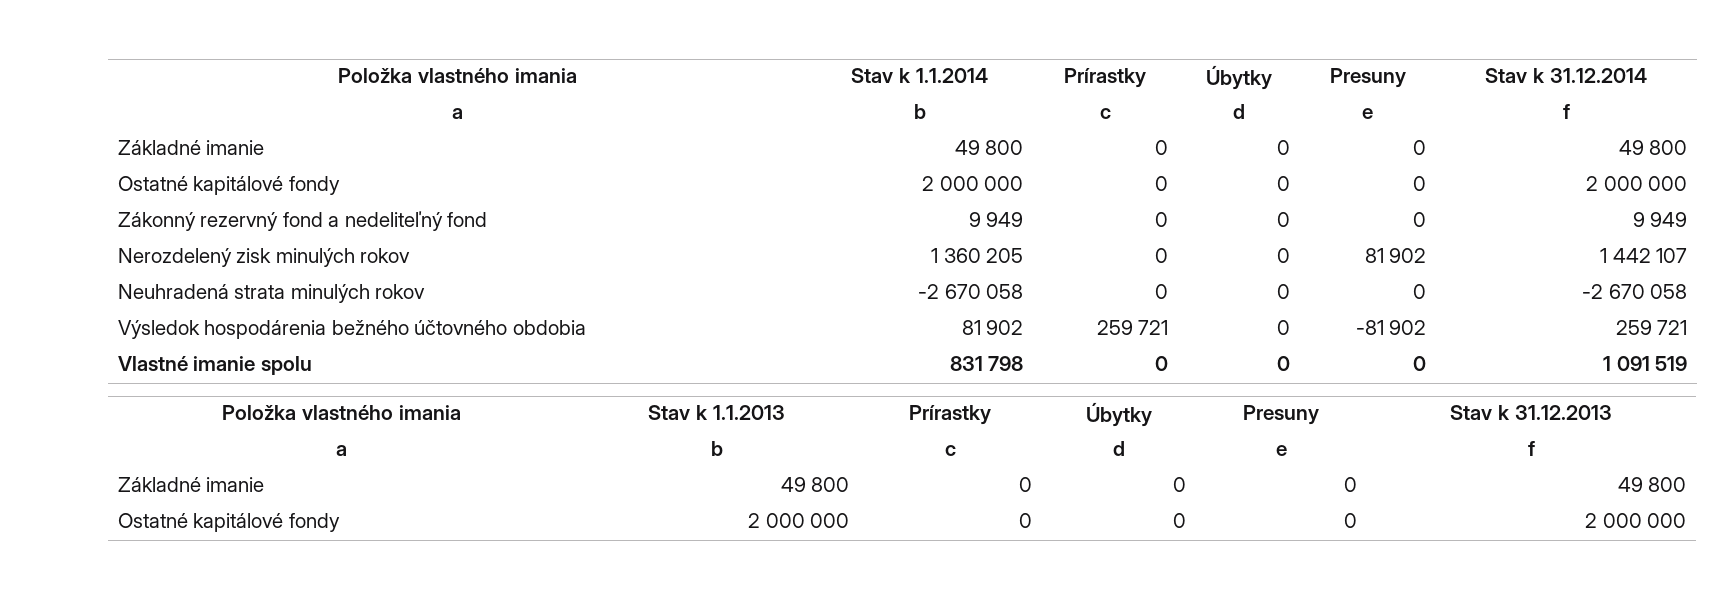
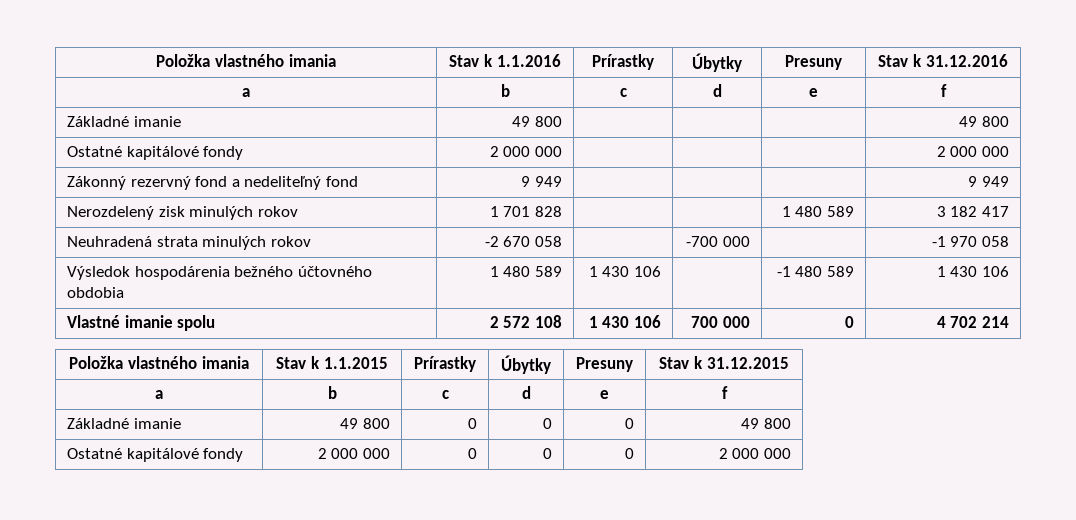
- Položka vlastného imania | Stav k 1.1.2014 | Prírastky | Úbytky | Presuny | Stav k 31.12.2014
+ Položka vlastného imania | Stav k 1.1.2016 | Prírastky | Úbytky | Presuny | Stav k 31.12.2016
+ a | b | c | d | e | f
+ Základné imanie | 49 800 | | | | 49 800
+ Ostatné kapitálové fondy | 2 000 000 | | | | 2 000 000
+ Zákonný rezervný fond a nedeliteľný fond | 9 949 | | | | 9 949
+ Nerozdelený zisk minulých rokov | 1 701 828 | | | 1 480 589 | 3 182 417
+ Neuhradená strata minulých rokov | -2 670 058 | | -700 000 | | -1 970 058
+ Výsledok hospodárenia bežného účtovného obdobia | 1 480 589 | 1 430 106 | | -1 480 589 | 1 430 106
+ Vlastné imanie spolu | 2 572 108 | 1 430 106 | 700 000 | 0 | 4 702 214
+ Položka vlastného imania | Stav k 1.1.2015 | Prírastky | Úbytky | Presuny | Stav k 31.12.2015
- Zákonný rezervný fond a nedeliteľný fond | 9 949 | 0 | 0 | 0 | 9 949
- Nerozdelený zisk minulých rokov | 1 360 205 | 0 | 0 | 81 902 | 1 442 107
- Neuhradená strata minulých rokov | -2 670 058 | 0 | 0 | 0 | -2 670 058
- Výsledok hospodárenia bežného účtovného obdobia | 81 902 | 259 721 | 0 | -81 902 | 259 721
- Vlastné imanie spolu | 831 798 | 0 | 0 | 0 | 1 091 519
- Položka vlastného imania | Stav k 1.1.2013 | Prírastky | Úbytky | Presuny | Stav k 31.12.2013
- a | b | c | d | e | f
- Základné imanie | 49 800 | 0 | 0 | 0 | 49 800
- Ostatné kapitálové fondy | 2 000 000 | 0 | 0 | 0 | 2 000 000

